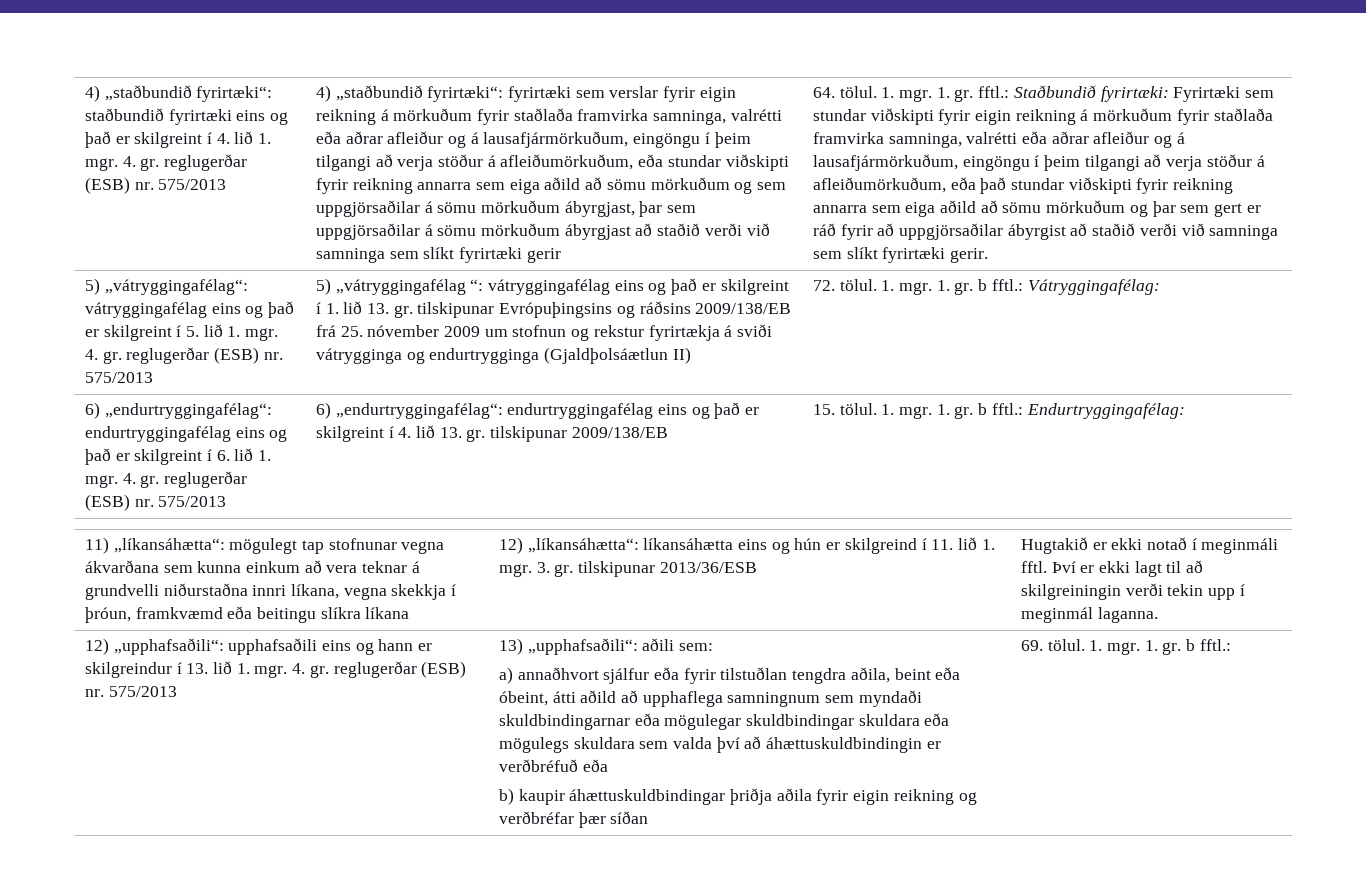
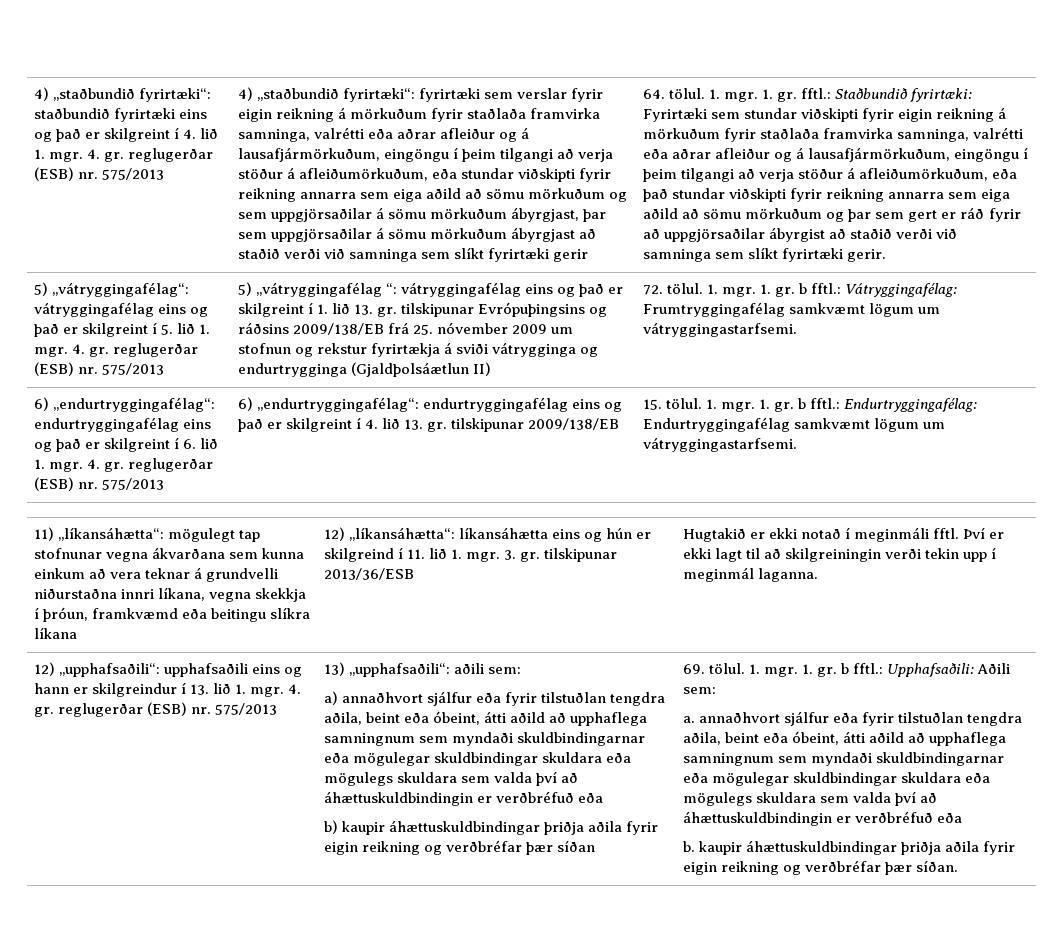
- 1. gr. b fftl.: Vátryggingafélag:
+ 1. gr. b fftl.: Vátryggingafélag: Frumtryggingafélag samkvæmt lögum um vátryggingastarfsemi.
- 1. gr. b fftl.: Endurtryggingafélag:
+ 1. gr. b fftl.: Endurtryggingafélag: Endurtryggingafélag samkvæmt lögum um vátryggingastarfsemi.
- 69. tölul. 1. mgr. 1. gr. b fftl.:
+ 69. tölul. 1. mgr. 1. gr. b fftl.: Upphafsaðili: Aðili sem:
+ a. annaðhvort sjálfur eða fyrir tilstuðlan tengdra aðila, beint eða óbeint, átti aðild að upphaflega samningnum sem myndaði skuldbindingarnar eða mögulegar skuldbindingar skuldara eða mögulegs skuldara sem valda því að áhættuskuldbindingin er verðbréfuð eða
+ b. kaupir áhættuskuldbindingar þriðja aðila fyrir eigin reikning og verðbréfar þær síðan.

